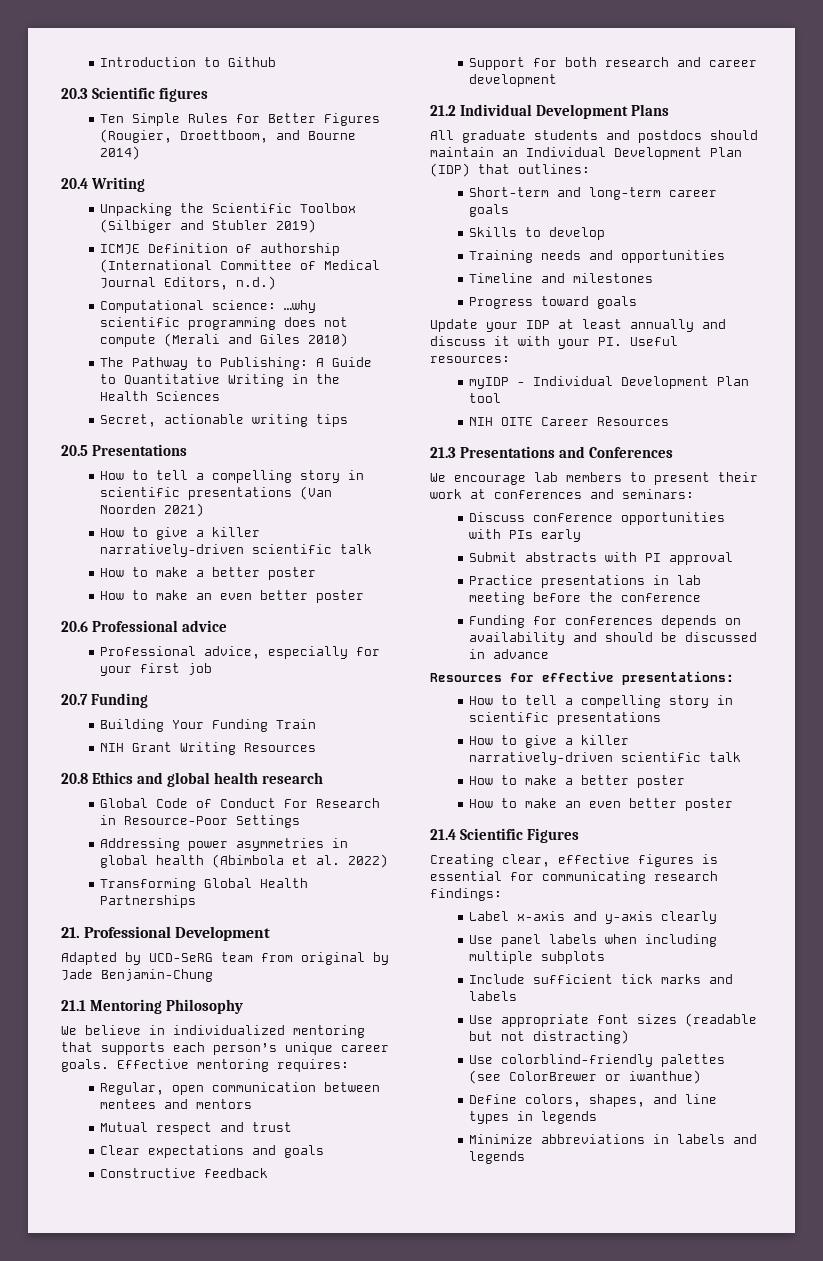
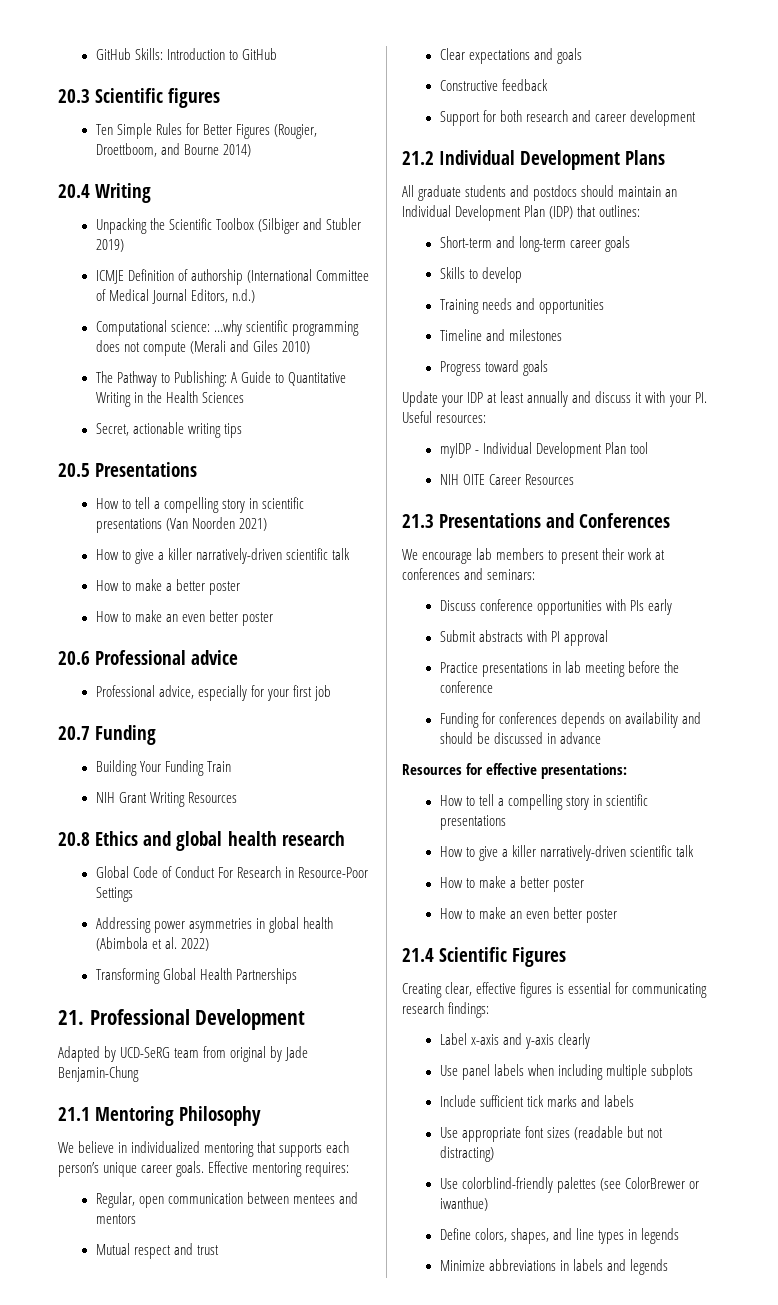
- Introduction to Github
+ GitHub Skills: Introduction to GitHub

